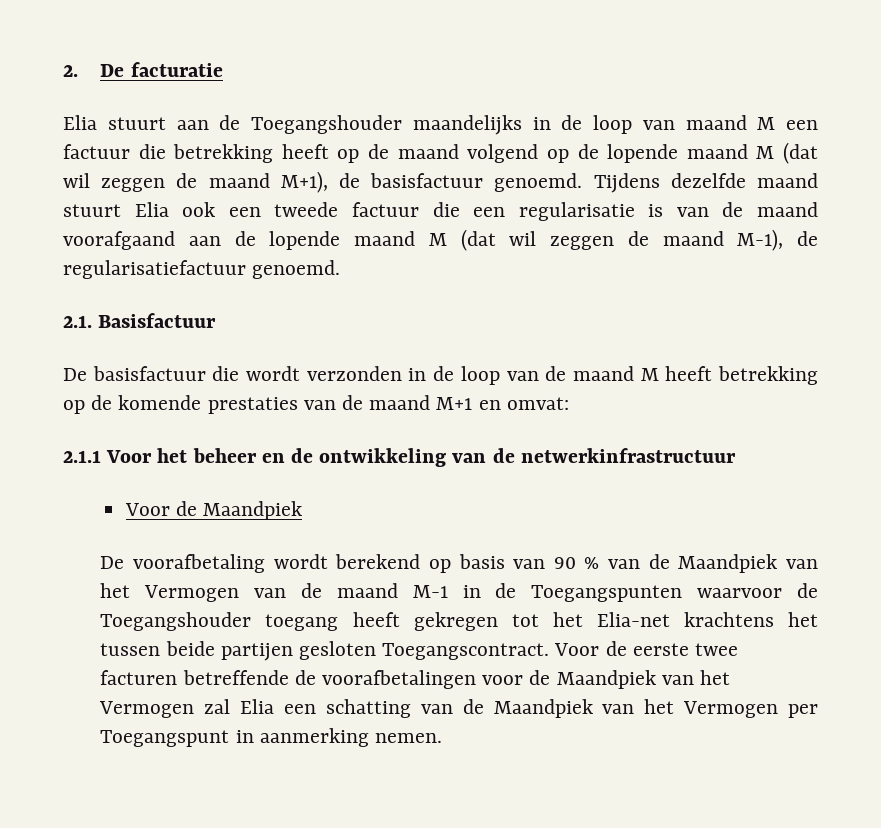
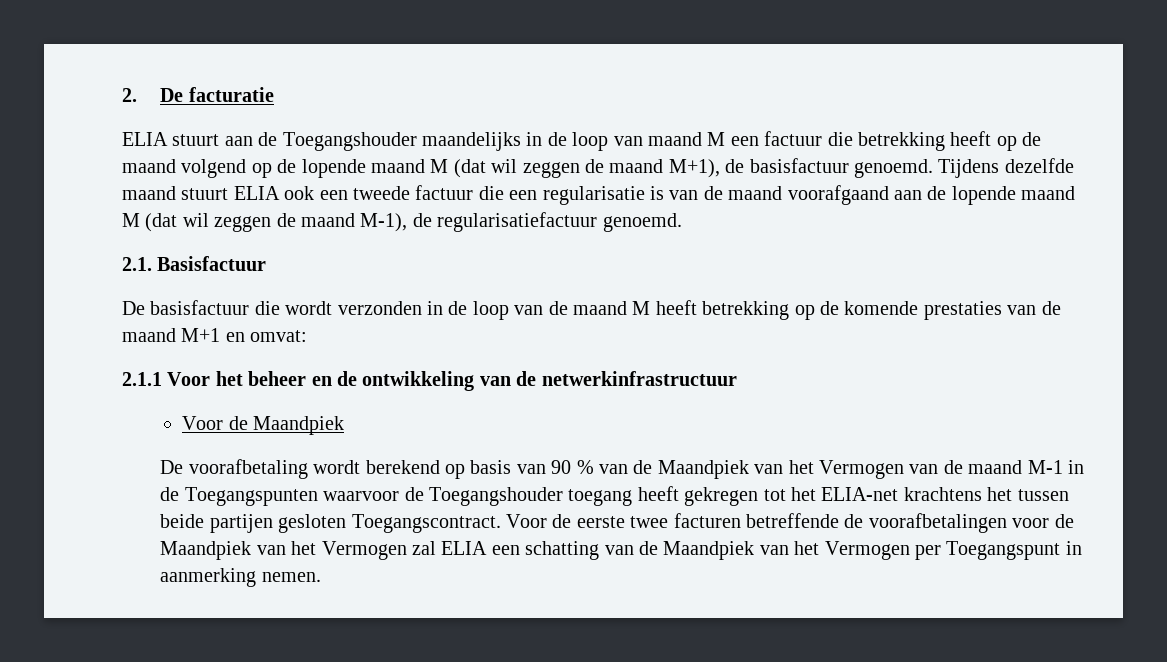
- Elia stuurt aan de Toegangshouder maandelijks in de loop van maand M een factuur die betrekking heeft op de maand volgend op de lopende maand M (dat wil zeggen de maand M+1), de basisfactuur genoemd.
+ ELIA stuurt aan de Toegangshouder maandelijks in de loop van maand M een factuur die betrekking heeft op de maand volgend op de lopende maand M (dat wil zeggen de maand M+1), de basisfactuur genoemd.
- Tijdens dezelfde maand stuurt Elia ook een tweede factuur die een regularisatie is van de maand voorafgaand aan de lopende maand M (dat wil zeggen de maand M-1), de regularisatiefactuur genoemd.
+ Tijdens dezelfde maand stuurt ELIA ook een tweede factuur die een regularisatie is van de maand voorafgaand aan de lopende maand M (dat wil zeggen de maand M-1), de regularisatiefactuur genoemd.
- De voorafbetaling wordt berekend op basis van 90 % van de Maandpiek van het Vermogen van de maand M-1 in de Toegangspunten waarvoor de Toegangshouder toegang heeft gekregen tot het Elia-net krachtens het tussen beide partijen gesloten Toegangscontract.
+ De voorafbetaling wordt berekend op basis van 90 % van de Maandpiek van het Vermogen van de maand M-1 in de Toegangspunten waarvoor de Toegangshouder toegang heeft gekregen tot het ELIA-net krachtens het tussen beide partijen gesloten Toegangscontract.
- Voor de eerste twee facturen betreffende de voorafbetalingen voor de Maandpiek van het Vermogen zal Elia een schatting van de Maandpiek van het Vermogen per Toegangspunt in aanmerking nemen.
+ Voor de eerste twee facturen betreffende de voorafbetalingen voor de Maandpiek van het Vermogen zal ELIA een schatting van de Maandpiek van het Vermogen per Toegangspunt in aanmerking nemen.

